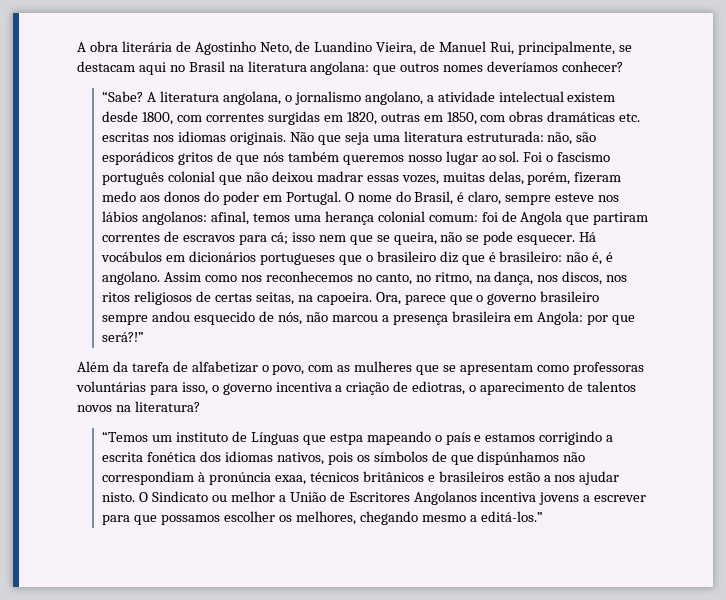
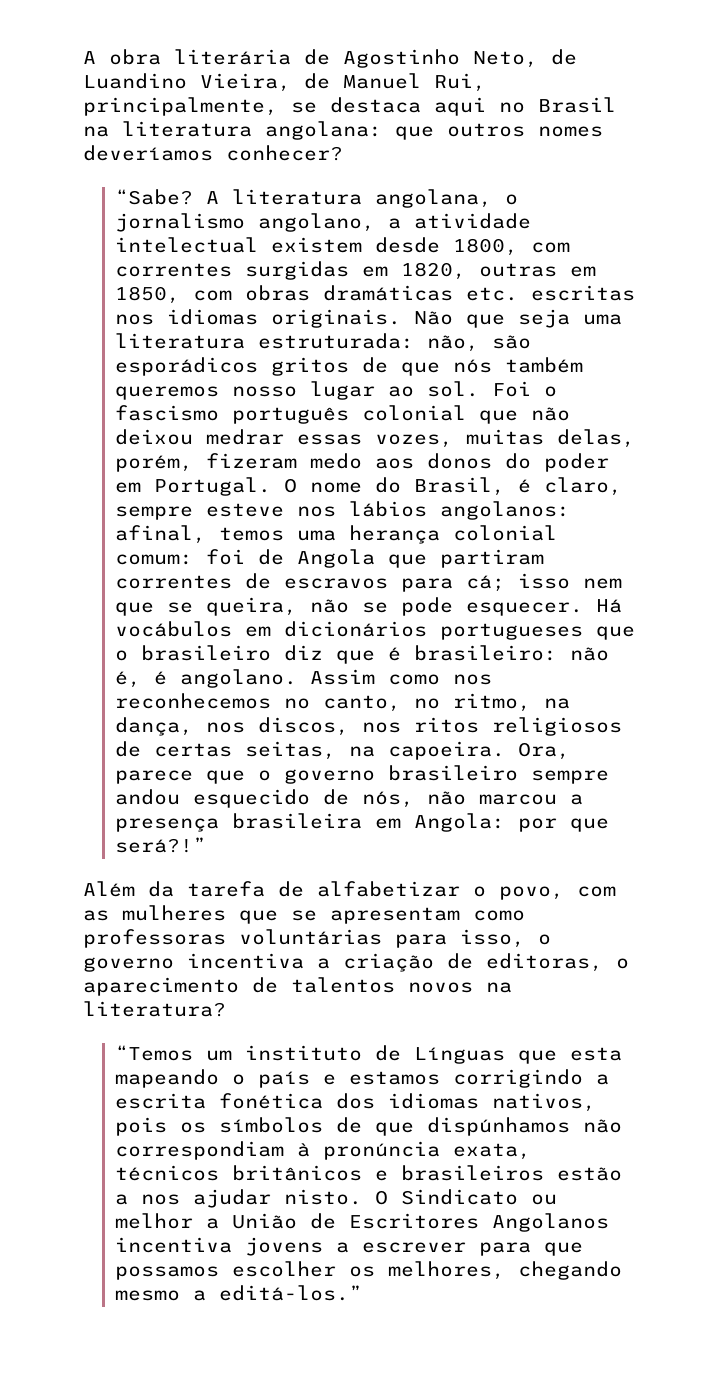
- A obra literária de Agostinho Neto, de Luandino Vieira, de Manuel Rui, principalmente, se destacam aqui no Brasil na literatura angolana: que outros nomes deveríamos conhecer?
+ A obra literária de Agostinho Neto, de Luandino Vieira, de Manuel Rui, principalmente, se destaca aqui no Brasil na literatura angolana: que outros nomes deveríamos conhecer?
- Foi o fascismo português colonial que não deixou madrar essas vozes, muitas delas, porém, fizeram medo aos donos do poder em Portugal.
+ Foi o fascismo português colonial que não deixou medrar essas vozes, muitas delas, porém, fizeram medo aos donos do poder em Portugal.
- Além da tarefa de alfabetizar o povo, com as mulheres que se apresentam como professoras voluntárias para isso, o governo incentiva a criação de ediotras, o aparecimento de talentos novos na literatura?
+ Além da tarefa de alfabetizar o povo, com as mulheres que se apresentam como professoras voluntárias para isso, o governo incentiva a criação de editoras, o aparecimento de talentos novos na literatura?
- “Temos um instituto de Línguas que estpa mapeando o país e estamos corrigindo a escrita fonética dos idiomas nativos, pois os símbolos de que dispúnhamos não correspondiam à pronúncia exaa, técnicos britânicos e brasileiros estão a nos ajudar nisto.
+ “Temos um instituto de Línguas que esta mapeando o país e estamos corrigindo a escrita fonética dos idiomas nativos, pois os símbolos de que dispúnhamos não correspondiam à pronúncia exata, técnicos britânicos e brasileiros estão a nos ajudar nisto.

